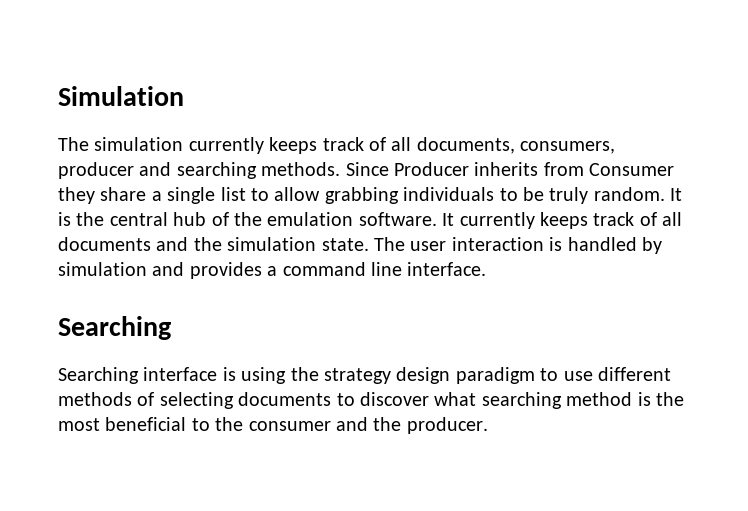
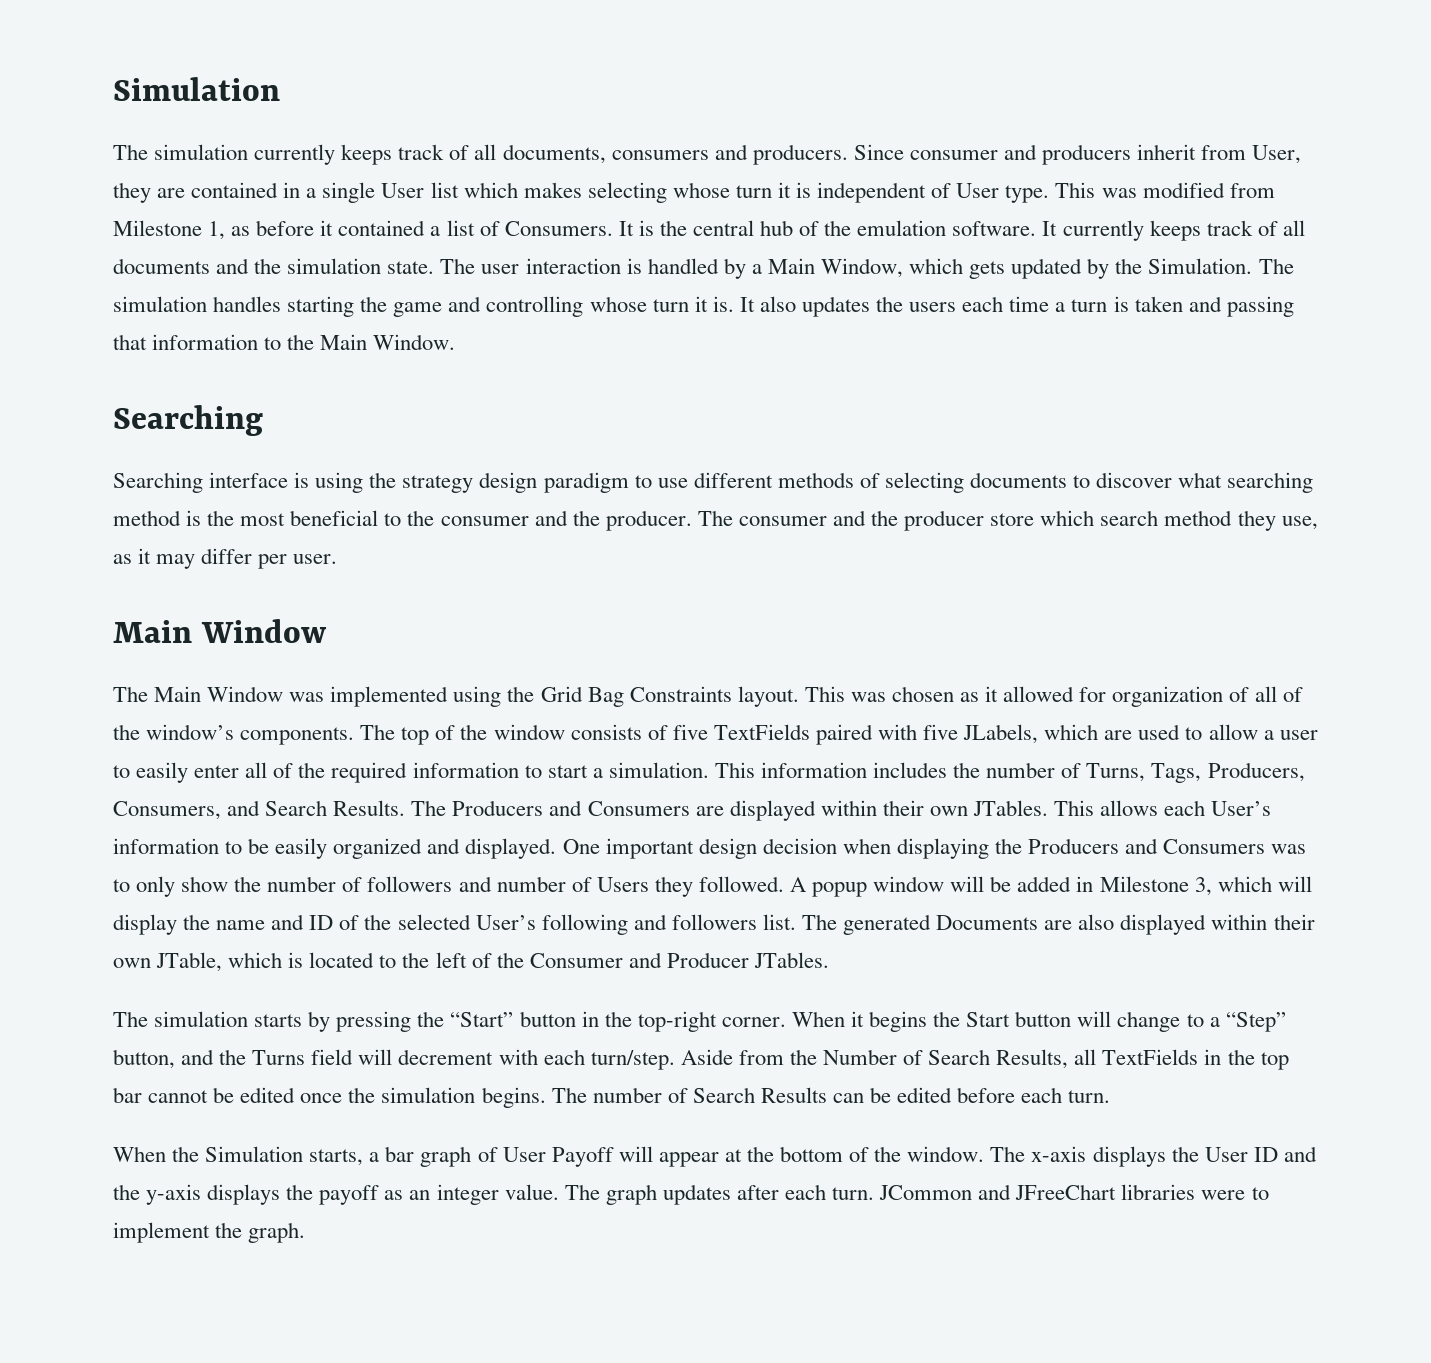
- The simulation currently keeps track of all documents, consumers, producer and searching methods. Since Producer inherits from Consumer they share a single list to allow grabbing individuals to be truly random.
+ The simulation currently keeps track of all documents, consumers and producers. Since consumer and producers inherit from User, they are contained in a single User list which makes selecting whose turn it is independent of User type. This was modified from Milestone 1, as before it contained a list of Consumers.
- The user interaction is handled by simulation and provides a command line interface.
+ The user interaction is handled by a Main Window, which gets updated by the Simulation. The simulation handles starting the game and controlling whose turn it is. It also updates the users each time a turn is taken and passing that information to the Main Window.
+ The consumer and the producer store which search method they use, as it may differ per user.
+ Main Window
+ The Main Window was implemented using the Grid Bag Constraints layout. This was chosen as it allowed for organization of all of the window’s components. The top of the window consists of five TextFields paired with five JLabels, which are used to allow a user to easily enter all of the required information to start a simulation. This information includes the number of Turns, Tags, Producers, Consumers, and Search Results. The Producers and Consumers are displayed within their own JTables. This allows each User’s information to be easily organized and displayed. One important design decision when displaying the Producers and Consumers was to only show the number of followers and number of Users they followed. A popup window will be added in Milestone 3, which will display the name and ID of the selected User’s following and followers list. The generated Documents are also displayed within their own JTable, which is located to the left of the Consumer and Producer JTables.
+ The simulation starts by pressing the “Start” button in the top-right corner. When it begins the Start button will change to a “Step” button, and the Turns field will decrement with each turn/step. Aside from the Number of Search Results, all TextFields in the top bar cannot be edited once the simulation begins. The number of Search Results can be edited before each turn.
+ When the Simulation starts, a bar graph of User Payoff will appear at the bottom of the window. The x-axis displays the User ID and the y-axis displays the payoff as an integer value. The graph updates after each turn. JCommon and JFreeChart libraries were to implement the graph.

